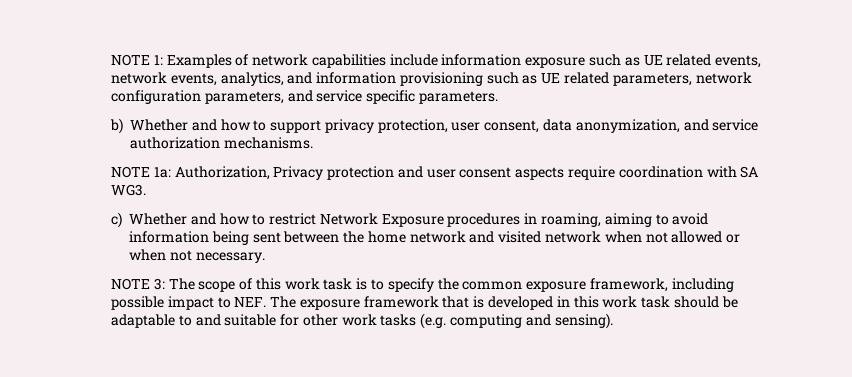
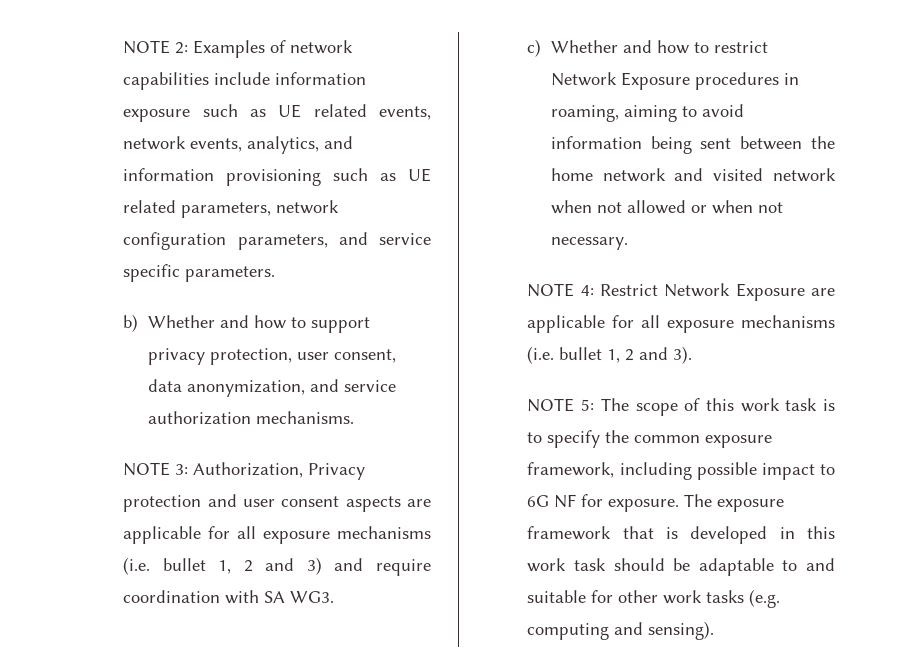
- NOTE 1: Examples of network capabilities include information exposure such as UE related events, network events, analytics, and information provisioning such as UE related parameters, network configuration parameters, and service specific parameters.
+ NOTE 2: Examples of network capabilities include information exposure such as UE related events, network events, analytics, and information provisioning such as UE related parameters, network configuration parameters, and service specific parameters.
- NOTE 1a: Authorization, Privacy protection and user consent aspects require coordination with SA WG3.
+ NOTE 3: Authorization, Privacy protection and user consent aspects are applicable for all exposure mechanisms (i.e. bullet 1, 2 and 3) and require coordination with SA WG3.
- NOTE 3: The scope of this work task is to specify the common exposure framework, including possible impact to NEF. The exposure framework that is developed in this work task should be adaptable to and suitable for other work tasks (e.g. computing and sensing).
+ NOTE 4: Restrict Network Exposure are applicable for all exposure mechanisms (i.e. bullet 1, 2 and 3).
+ NOTE 5: The scope of this work task is to specify the common exposure framework, including possible impact to 6G NF for exposure. The exposure framework that is developed in this work task should be adaptable to and suitable for other work tasks (e.g. computing and sensing).

